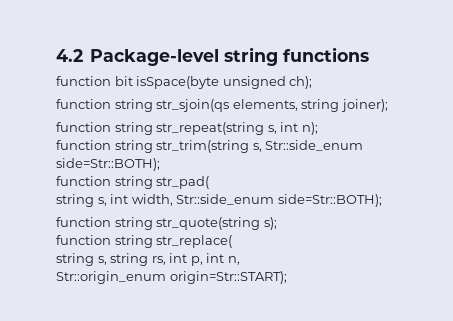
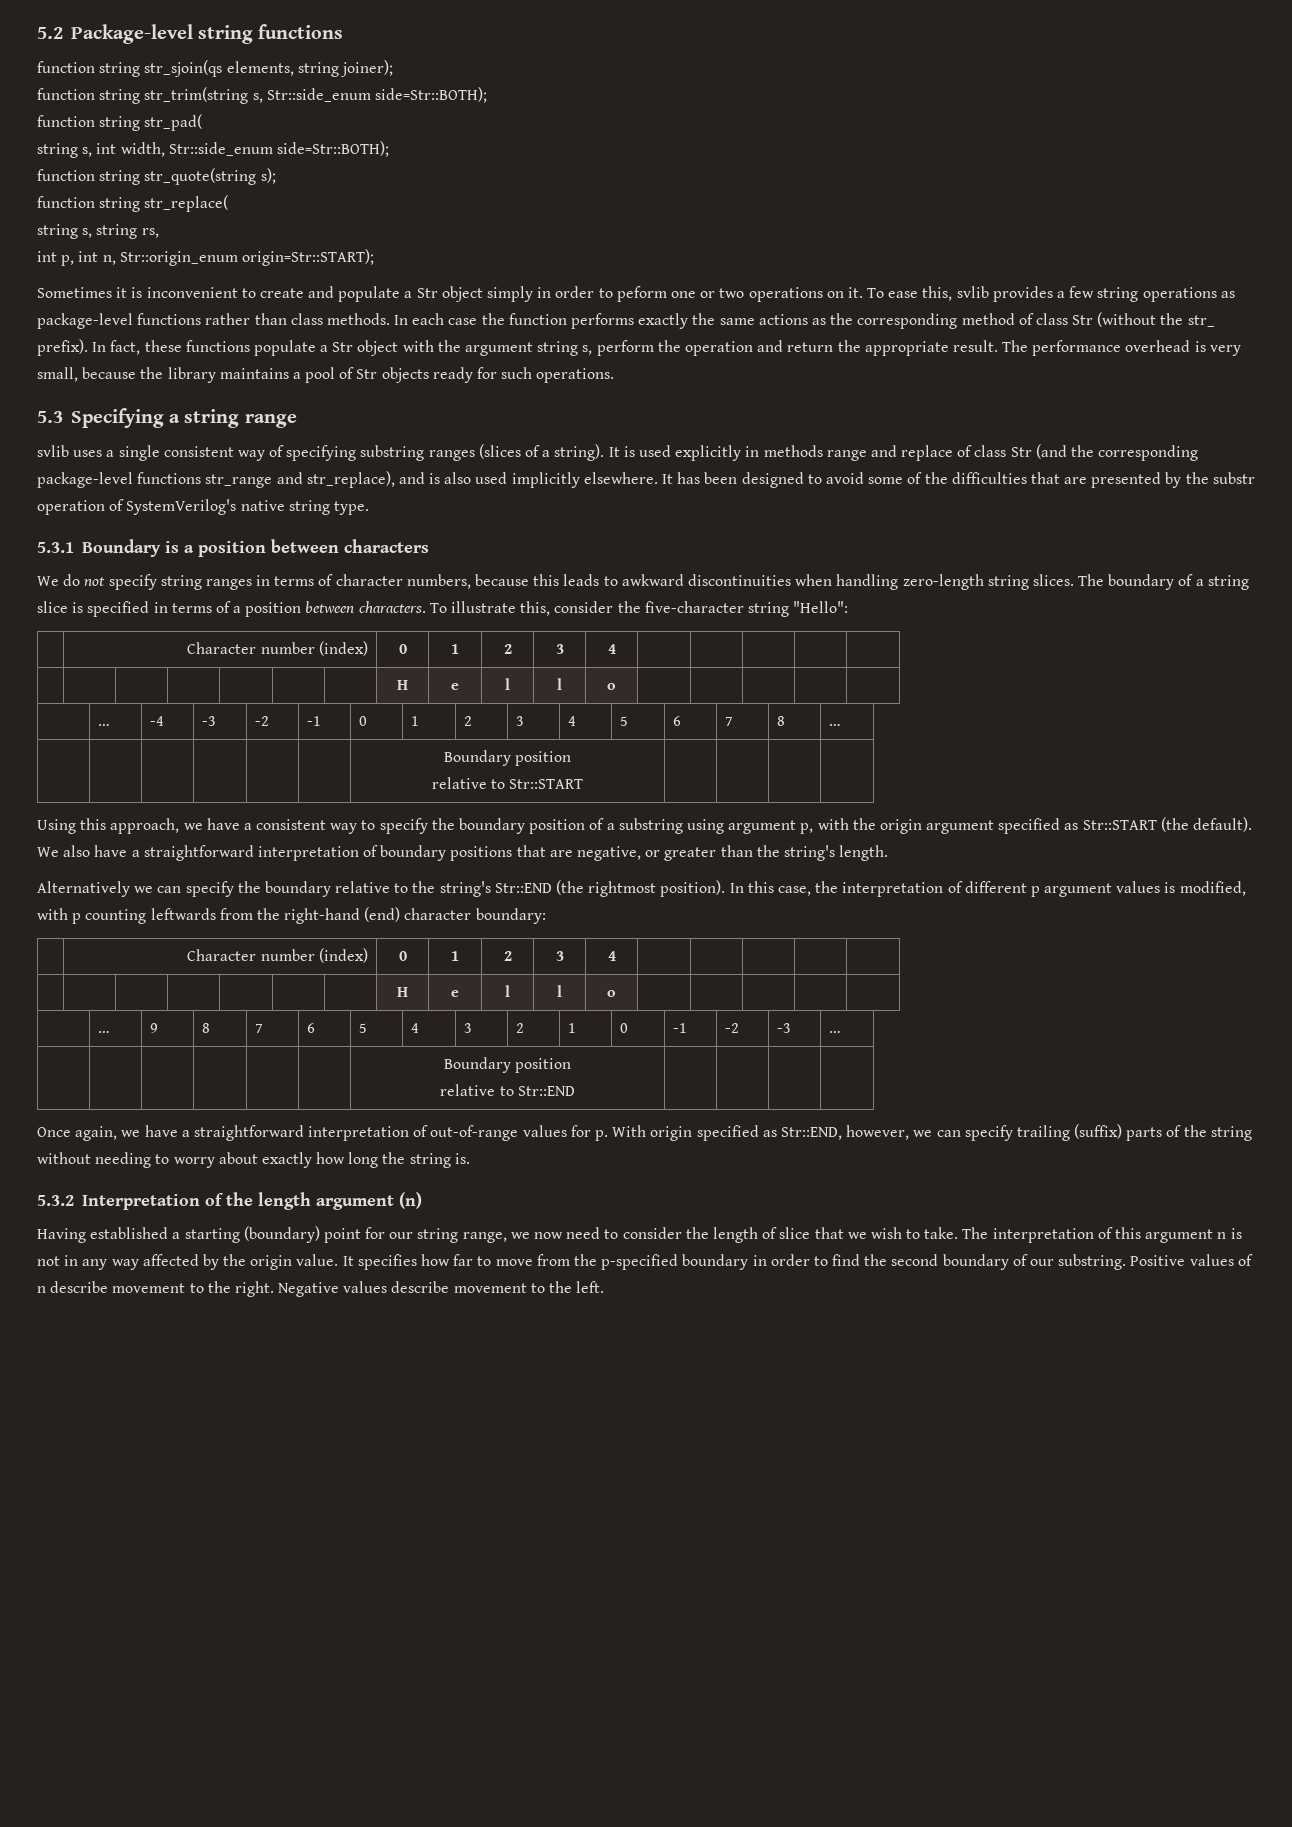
- 4.2 Package-level string functions
+ 5.2 Package-level string functions
- function bit isSpace(byte unsigned ch);
- function string str_repeat(string s, int n);
- string s, string rs, int p, int n,
- Str::origin_enum origin=Str::START);
+ string s, string rs,
+ int p, int n, Str::origin_enum origin=Str::START);
+ Sometimes it is inconvenient to create and populate a Str object simply in order to peform one or two operations on it. To ease this, svlib provides a few string operations as package-level functions rather than class methods. In each case the function performs exactly the same actions as the corresponding method of class Str (without the str_ prefix). In fact, these functions populate a Str object with the argument string s, perform the operation and return the appropriate result. The performance overhead is very small, because the library maintains a pool of Str objects ready for such operations.
+ 5.3 Specifying a string range
+ svlib uses a single consistent way of specifying substring ranges (slices of a string). It is used explicitly in methods range and replace of class Str (and the corresponding package-level functions str_range and str_replace), and is also used implicitly elsewhere. It has been designed to avoid some of the difficulties that are presented by the substr operation of SystemVerilog's native string type.
+ 5.3.1 Boundary is a position between characters
+ We do not specify string ranges in terms of character numbers, because this leads to awkward discontinuities when handling zero-length string slices. The boundary of a string slice is specified in terms of a position between characters. To illustrate this, consider the five-character string "Hello":
+ | Character number (index) | 0 | 1 | 2 | 3 | 4 | | | | |
+ | | | | | | | H | e | l | l | o | | | | |
+ | … | -4 | -3 | -2 | -1 | 0 | 1 | 2 | 3 | 4 | 5 | 6 | 7 | 8 | …
+ | | | | | | Boundary position
+ relative to Str::START | | | |
+ Using this approach, we have a consistent way to specify the boundary position of a substring using argument p, with the origin argument specified as Str::START (the default). We also have a straightforward interpretation of boundary positions that are negative, or greater than the string's length.
+ Alternatively we can specify the boundary relative to the string's Str::END (the rightmost position). In this case, the interpretation of different p argument values is modified, with p counting leftwards from the right-hand (end) character boundary:
+ | Character number (index) | 0 | 1 | 2 | 3 | 4 | | | | |
+ | | | | | | | H | e | l | l | o | | | | |
+ | … | 9 | 8 | 7 | 6 | 5 | 4 | 3 | 2 | 1 | 0 | -1 | -2 | -3 | …
+ | | | | | | Boundary position
+ relative to Str::END | | | |
+ Once again, we have a straightforward interpretation of out-of-range values for p. With origin specified as Str::END, however, we can specify trailing (suffix) parts of the string without needing to worry about exactly how long the string is.
+ 5.3.2 Interpretation of the length argument (n)
+ Having established a starting (boundary) point for our string range, we now need to consider the length of slice that we wish to take. The interpretation of this argument n is not in any way affected by the origin value. It specifies how far to move from the p-specified boundary in order to find the second boundary of our substring. Positive values of n describe movement to the right. Negative values describe movement to the left.

